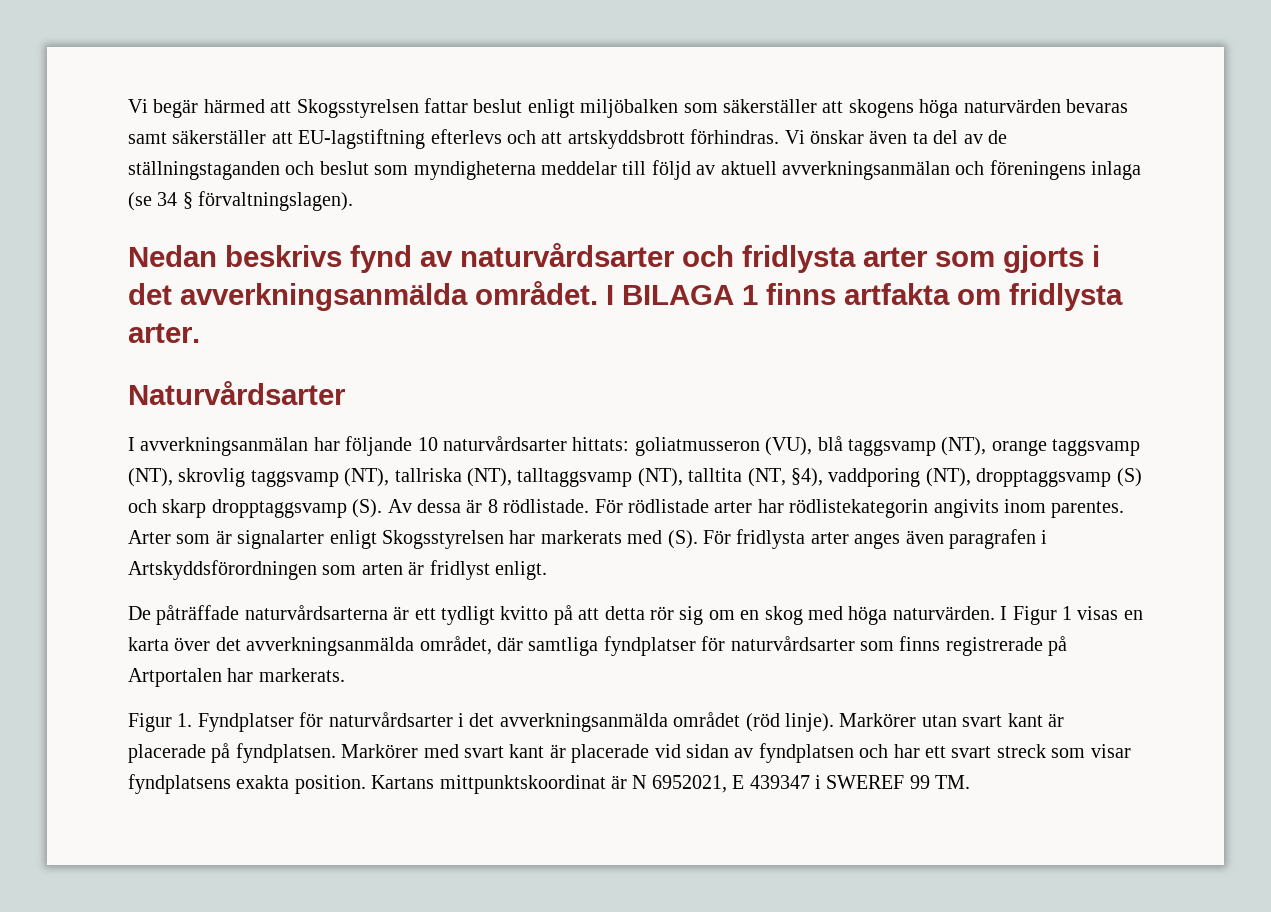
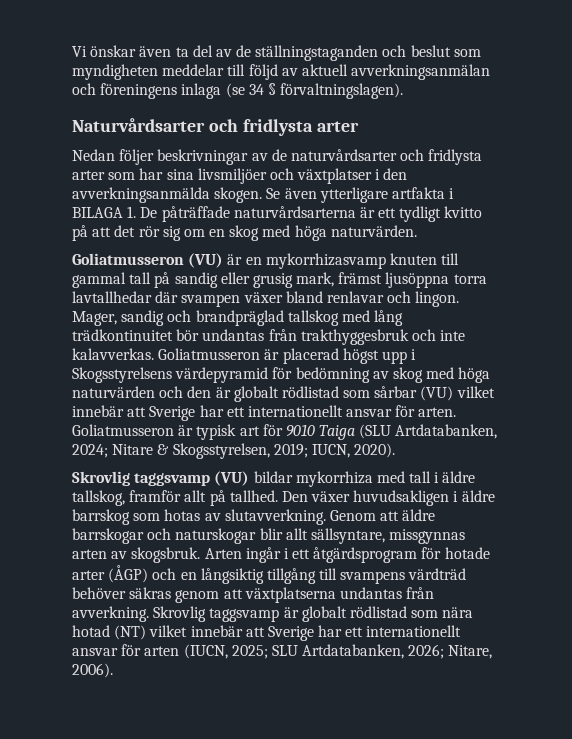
- Vi begär härmed att Skogsstyrelsen fattar beslut enligt miljöbalken som säkerställer att skogens höga naturvärden bevaras samt säkerställer att EU-lagstiftning efterlevs och att artskyddsbrott förhindras. Vi önskar även ta del av de ställningstaganden och beslut som myndigheterna meddelar till följd av aktuell avverkningsanmälan och föreningens inlaga (se 34 § förvaltningslagen).
+ Vi önskar även ta del av de ställningstaganden och beslut som myndigheten meddelar till följd av aktuell avverkningsanmälan och föreningens inlaga (se 34 § förvaltningslagen).
- Nedan beskrivs fynd av naturvårdsarter och fridlysta arter som gjorts i det avverkningsanmälda området. I BILAGA 1 finns artfakta om fridlysta arter.
- Naturvårdsarter
- I avverkningsanmälan har följande 10 naturvårdsarter hittats: goliatmusseron (VU), blå taggsvamp (NT), orange taggsvamp (NT), skrovlig taggsvamp (NT), tallriska (NT), talltaggsvamp (NT), talltita (NT, §4), vaddporing (NT), dropptaggsvamp (S) och skarp dropptaggsvamp (S). Av dessa är 8 rödlistade. För rödlistade arter har rödlistekategorin angivits inom parentes. Arter som är signalarter enligt Skogsstyrelsen har markerats med (S). För fridlysta arter anges även paragrafen i Artskyddsförordningen som arten är fridlyst enligt.
- De påträffade naturvårdsarterna är ett tydligt kvitto på att detta rör sig om en skog med höga naturvärden. I Figur 1 visas en karta över det avverkningsanmälda området, där samtliga fyndplatser för naturvårdsarter som finns registrerade på Artportalen har markerats.
- Figur 1. Fyndplatser för naturvårdsarter i det avverkningsanmälda området (röd linje). Markörer utan svart kant är placerade på fyndplatsen. Markörer med svart kant är placerade vid sidan av fyndplatsen och har ett svart streck som visar fyndplatsens exakta position. Kartans mittpunktskoordinat är N 6952021, E 439347 i SWEREF 99 TM.
+ Naturvårdsarter och fridlysta arter
+ Nedan följer beskrivningar av de naturvårdsarter och fridlysta arter som har sina livsmiljöer och växtplatser i den avverkningsanmälda skogen. Se även ytterligare artfakta i BILAGA 1. De påträffade naturvårdsarterna är ett tydligt kvitto på att det rör sig om en skog med höga naturvärden.
+ Goliatmusseron (VU) är en mykorrhizasvamp knuten till gammal tall på sandig eller grusig mark, främst ljusöppna torra lavtallhedar där svampen växer bland renlavar och lingon. Mager, sandig och brandpräglad tallskog med lång trädkontinuitet bör undantas från trakthyggesbruk och inte kalavverkas. Goliatmusseron är placerad högst upp i Skogsstyrelsens värdepyramid för bedömning av skog med höga naturvärden och den är globalt rödlistad som sårbar (VU) vilket innebär att Sverige har ett internationellt ansvar för arten. Goliatmusseron är typisk art för 9010 Taiga (SLU Artdatabanken, 2024; Nitare & Skogsstyrelsen, 2019; IUCN, 2020).
+ Skrovlig taggsvamp (VU) bildar mykorrhiza med tall i äldre tallskog, framför allt på tallhed. Den växer huvudsakligen i äldre barrskog som hotas av slutavverkning. Genom att äldre barrskogar och naturskogar blir allt sällsyntare, missgynnas arten av skogsbruk. Arten ingår i ett åtgärdsprogram för hotade arter (ÅGP) och en långsiktig tillgång till svampens värdträd behöver säkras genom att växtplatserna undantas från avverkning. Skrovlig taggsvamp är globalt rödlistad som nära hotad (NT) vilket innebär att Sverige har ett internationellt ansvar för arten (IUCN, 2025; SLU Artdatabanken, 2026; Nitare, 2006).

